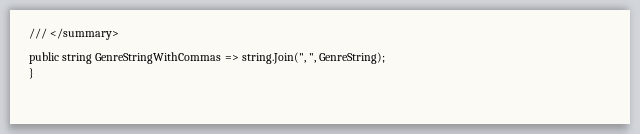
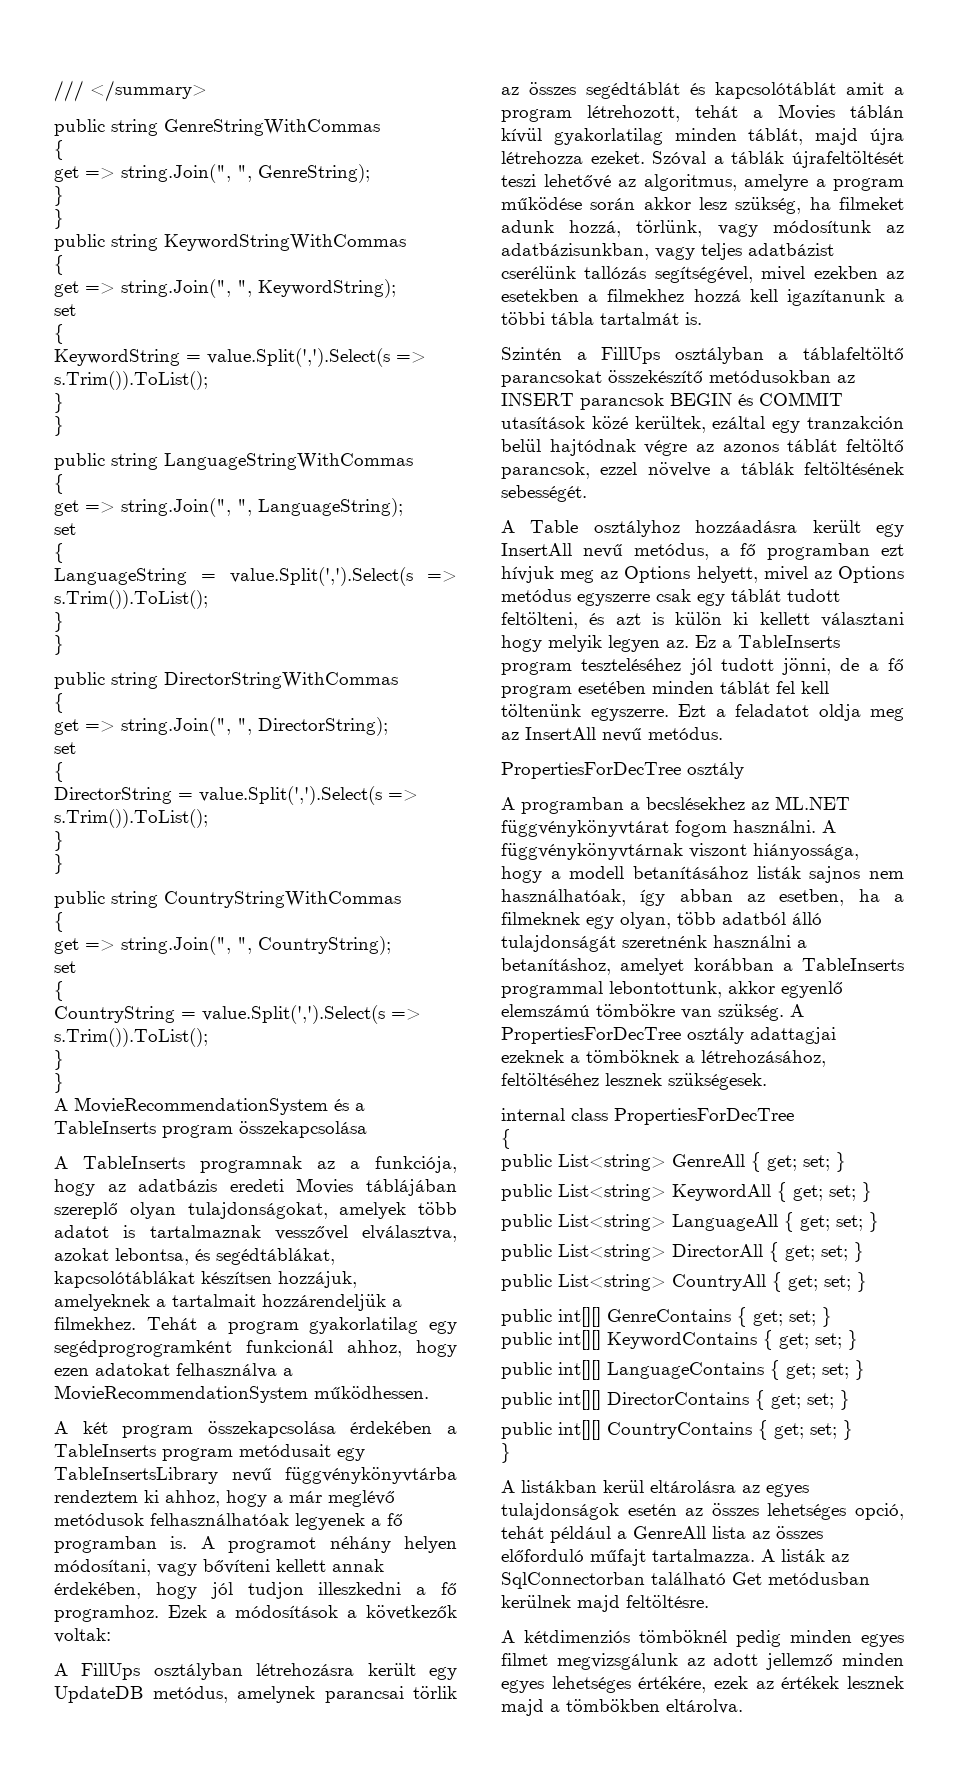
- public string GenreStringWithCommas => string.Join(", ", GenreString);
+ public string GenreStringWithCommas
+ {
+ get => string.Join(", ", GenreString);
  }
+ }
+ public string KeywordStringWithCommas
+ {
+ get => string.Join(", ", KeywordString);
+ set
+ {
+ KeywordString = value.Split(',').Select(s => s.Trim()).ToList();
+ }
+ }
+ public string LanguageStringWithCommas
+ {
+ get => string.Join(", ", LanguageString);
+ set
+ {
+ LanguageString = value.Split(',').Select(s => s.Trim()).ToList();
+ }
+ }
+ public string DirectorStringWithCommas
+ {
+ get => string.Join(", ", DirectorString);
+ set
+ {
+ DirectorString = value.Split(',').Select(s => s.Trim()).ToList();
+ }
+ }
+ public string CountryStringWithCommas
+ {
+ get => string.Join(", ", CountryString);
+ set
+ {
+ CountryString = value.Split(',').Select(s => s.Trim()).ToList();
+ }
+ }
+ A MovieRecommendationSystem és a TableInserts program összekapcsolása
+ A TableInserts programnak az a funkciója, hogy az adatbázis eredeti Movies táblájában szereplő olyan tulajdonságokat, amelyek több adatot is tartalmaznak vesszővel elválasztva, azokat lebontsa, és segédtáblákat, kapcsolótáblákat készítsen hozzájuk, amelyeknek a tartalmait hozzárendeljük a filmekhez. Tehát a program gyakorlatilag egy segédprogrogramként funkcionál ahhoz, hogy ezen adatokat felhasználva a MovieRecommendationSystem működhessen.
+ A két program összekapcsolása érdekében a TableInserts program metódusait egy TableInsertsLibrary nevű függvénykönyvtárba rendeztem ki ahhoz, hogy a már meglévő metódusok felhasználhatóak legyenek a fő programban is. A programot néhány helyen módosítani, vagy bővíteni kellett annak érdekében, hogy jól tudjon illeszkedni a fő programhoz. Ezek a módosítások a következők voltak:
+ A FillUps osztályban létrehozásra került egy UpdateDB metódus, amelynek parancsai törlik az összes segédtáblát és kapcsolótáblát amit a program létrehozott, tehát a Movies táblán kívül gyakorlatilag minden táblát, majd újra létrehozza ezeket. Szóval a táblák újrafeltöltését teszi lehetővé az algoritmus, amelyre a program működése során akkor lesz szükség, ha filmeket adunk hozzá, törlünk, vagy módosítunk az adatbázisunkban, vagy teljes adatbázist cserélünk tallózás segítségével, mivel ezekben az esetekben a filmekhez hozzá kell igazítanunk a többi tábla tartalmát is.
+ Szintén a FillUps osztályban a táblafeltöltő parancsokat összekészítő metódusokban az INSERT parancsok BEGIN és COMMIT utasítások közé kerültek, ezáltal egy tranzakción belül hajtódnak végre az azonos táblát feltöltő parancsok, ezzel növelve a táblák feltöltésének sebességét.
+ A Table osztályhoz hozzáadásra került egy InsertAll nevű metódus, a fő programban ezt hívjuk meg az Options helyett, mivel az Options metódus egyszerre csak egy táblát tudott feltölteni, és azt is külön ki kellett választani hogy melyik legyen az. Ez a TableInserts program teszteléséhez jól tudott jönni, de a fő program esetében minden táblát fel kell töltenünk egyszerre. Ezt a feladatot oldja meg az InsertAll nevű metódus.
+ PropertiesForDecTree osztály
+ A programban a becslésekhez az ML.NET függvénykönyvtárat fogom használni. A függvénykönyvtárnak viszont hiányossága, hogy a modell betanításához listák sajnos nem használhatóak, így abban az esetben, ha a filmeknek egy olyan, több adatból álló tulajdonságát szeretnénk használni a betanításhoz, amelyet korábban a TableInserts programmal lebontottunk, akkor egyenlő elemszámú tömbökre van szükség. A PropertiesForDecTree osztály adattagjai ezeknek a tömböknek a létrehozásához, feltöltéséhez lesznek szükségesek.
+ internal class PropertiesForDecTree
+ {
+ public List<string> GenreAll { get; set; }
+ public List<string> KeywordAll { get; set; }
+ public List<string> LanguageAll { get; set; }
+ public List<string> DirectorAll { get; set; }
+ public List<string> CountryAll { get; set; }
+ public int[][] GenreContains { get; set; }
+ public int[][] KeywordContains { get; set; }
+ public int[][] LanguageContains { get; set; }
+ public int[][] DirectorContains { get; set; }
+ public int[][] CountryContains { get; set; }
+ }
+ A listákban kerül eltárolásra az egyes tulajdonságok esetén az összes lehetséges opció, tehát például a GenreAll lista az összes előforduló műfajt tartalmazza. A listák az SqlConnectorban található Get metódusban kerülnek majd feltöltésre.
+ A kétdimenziós tömböknél pedig minden egyes filmet megvizsgálunk az adott jellemző minden egyes lehetséges értékére, ezek az értékek lesznek majd a tömbökben eltárolva.

